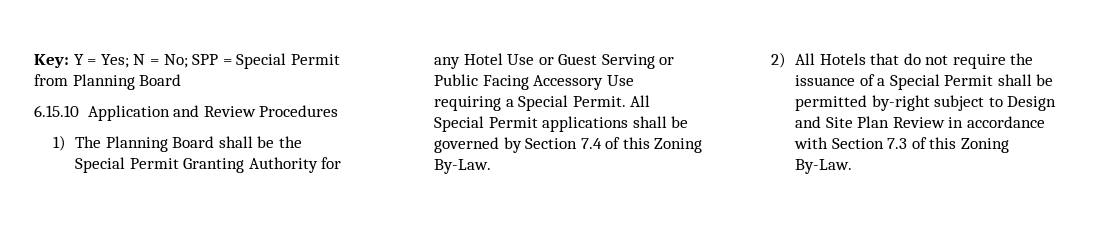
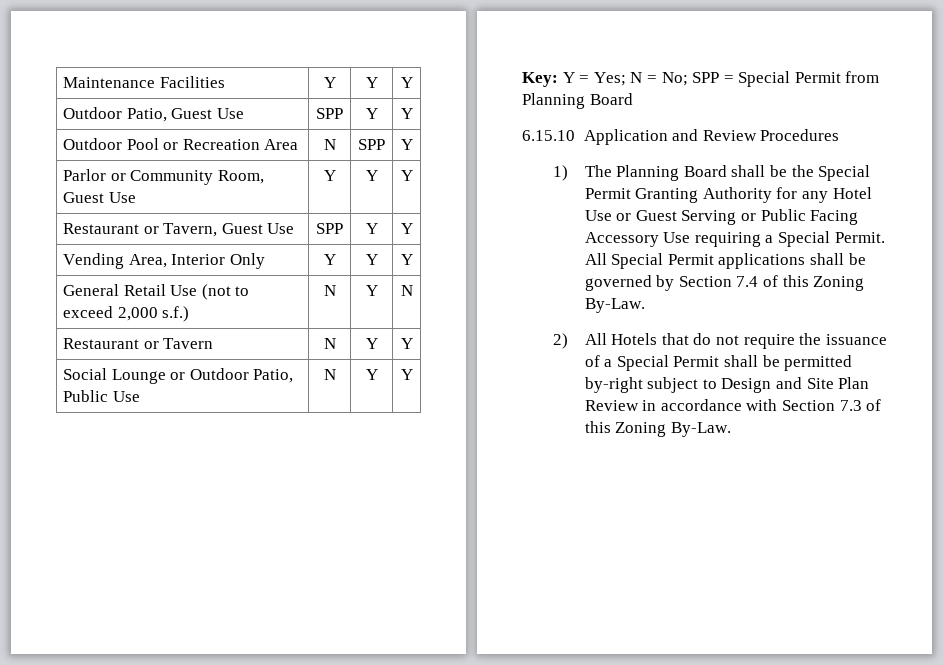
+ Maintenance Facilities | Y | Y | Y
+ Outdoor Patio, Guest Use | SPP | Y | Y
+ Outdoor Pool or Recreation Area | N | SPP | Y
+ Parlor or Community Room, Guest Use | Y | Y | Y
+ Restaurant or Tavern, Guest Use | SPP | Y | Y
+ Vending Area, Interior Only | Y | Y | Y
+ General Retail Use (not to exceed 2,000 s.f.) | N | Y | N
+ Restaurant or Tavern | N | Y | Y
+ Social Lounge or Outdoor Patio, Public Use | N | Y | Y

